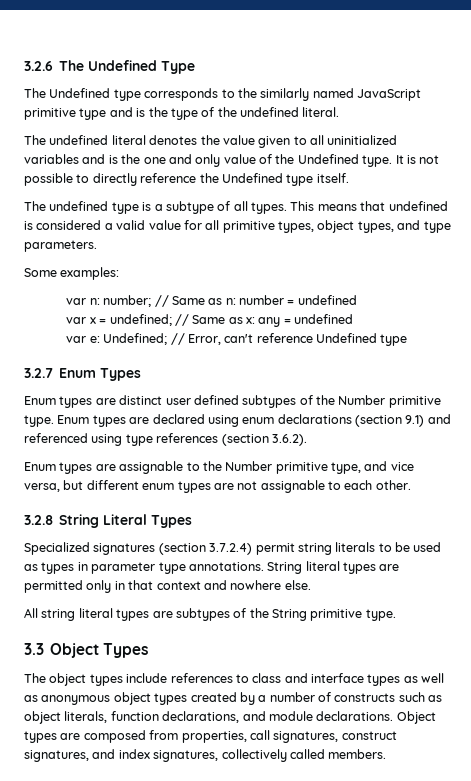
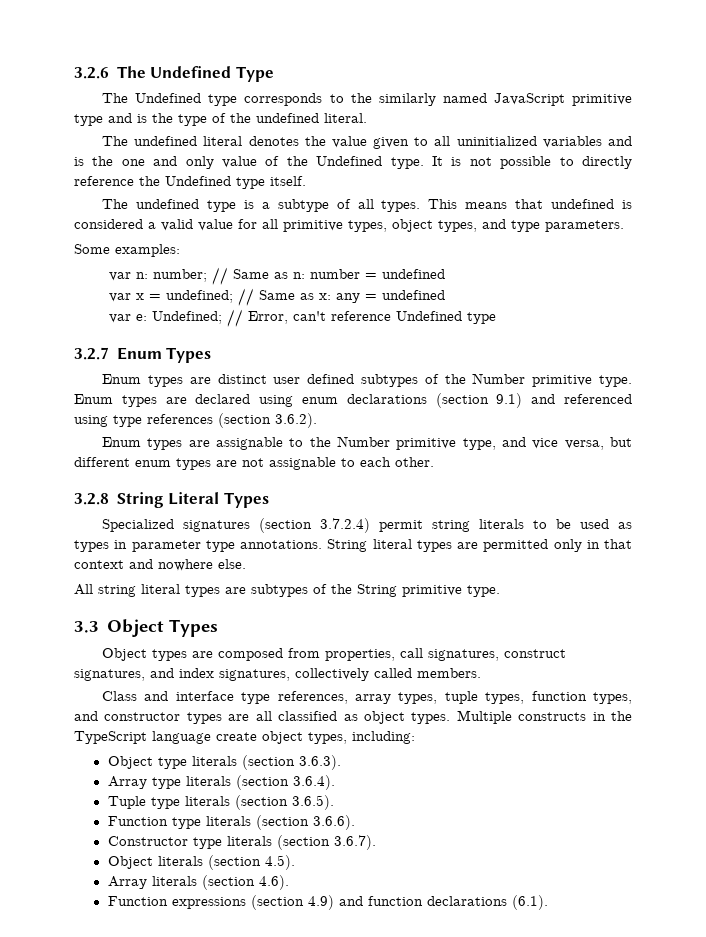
- The object types include references to class and interface types as well as anonymous object types created by a number of constructs such as object literals, function declarations, and module declarations.
+ Class and interface type references, array types, tuple types, function types, and constructor types are all classified as object types. Multiple constructs in the TypeScript language create object types, including:
+ Object type literals (section 3.6.3).
+ Array type literals (section 3.6.4).
+ Tuple type literals (section 3.6.5).
+ Function type literals (section 3.6.6).
+ Constructor type literals (section 3.6.7).
+ Object literals (section 4.5).
+ Array literals (section 4.6).
+ Function expressions (section 4.9) and function declarations (6.1).

